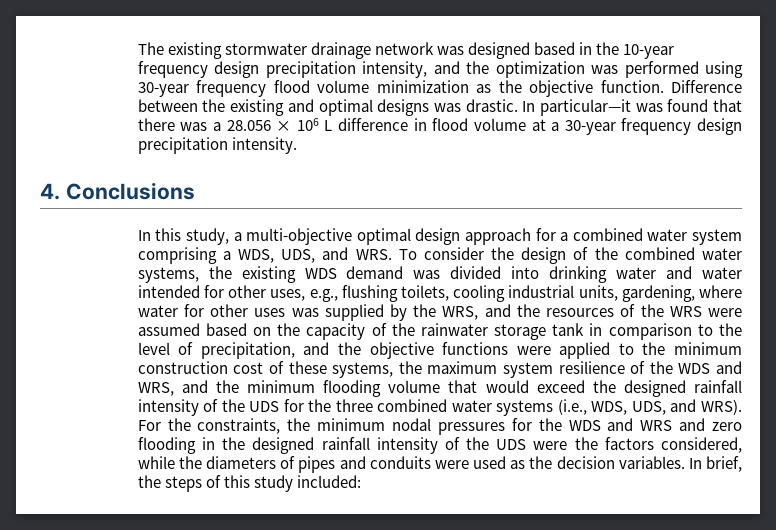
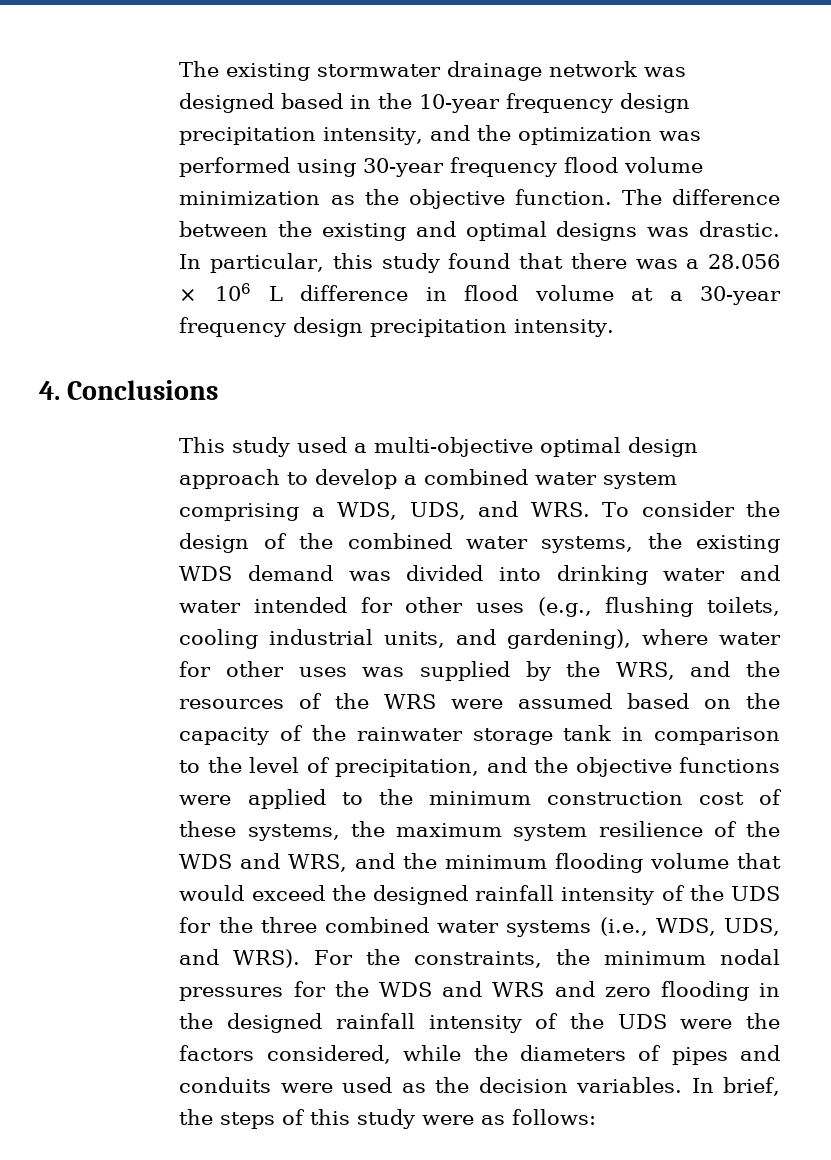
- Difference between the existing and optimal designs was drastic.
+ The difference between the existing and optimal designs was drastic.
- In particular—it was found that there was a 28.056 × 106 L difference in flood volume at a 30-year frequency design precipitation intensity.
+ In particular, this study found that there was a 28.056 × 106 L difference in flood volume at a 30-year frequency design precipitation intensity.
- In this study, a multi-objective optimal design approach for a combined water system comprising a WDS, UDS, and WRS. To consider the design of the combined water systems, the existing WDS demand was divided into drinking water and water intended for other uses, e.g., flushing toilets, cooling industrial units, gardening, where water for other uses was supplied by the WRS, and the resources of the WRS were assumed based on the capacity of the rainwater storage tank in comparison to the level of precipitation, and the objective functions were applied to the minimum construction cost of these systems, the maximum system resilience of the WDS and WRS, and the minimum flooding volume that would exceed the designed rainfall intensity of the UDS for the three combined water systems (i.e., WDS, UDS, and WRS).
+ This study used a multi-objective optimal design approach to develop a combined water system comprising a WDS, UDS, and WRS. To consider the design of the combined water systems, the existing WDS demand was divided into drinking water and water intended for other uses (e.g., flushing toilets, cooling industrial units, and gardening), where water for other uses was supplied by the WRS, and the resources of the WRS were assumed based on the capacity of the rainwater storage tank in comparison to the level of precipitation, and the objective functions were applied to the minimum construction cost of these systems, the maximum system resilience of the WDS and WRS, and the minimum flooding volume that would exceed the designed rainfall intensity of the UDS for the three combined water systems (i.e., WDS, UDS, and WRS).
- In brief, the steps of this study included:
+ In brief, the steps of this study were as follows:

